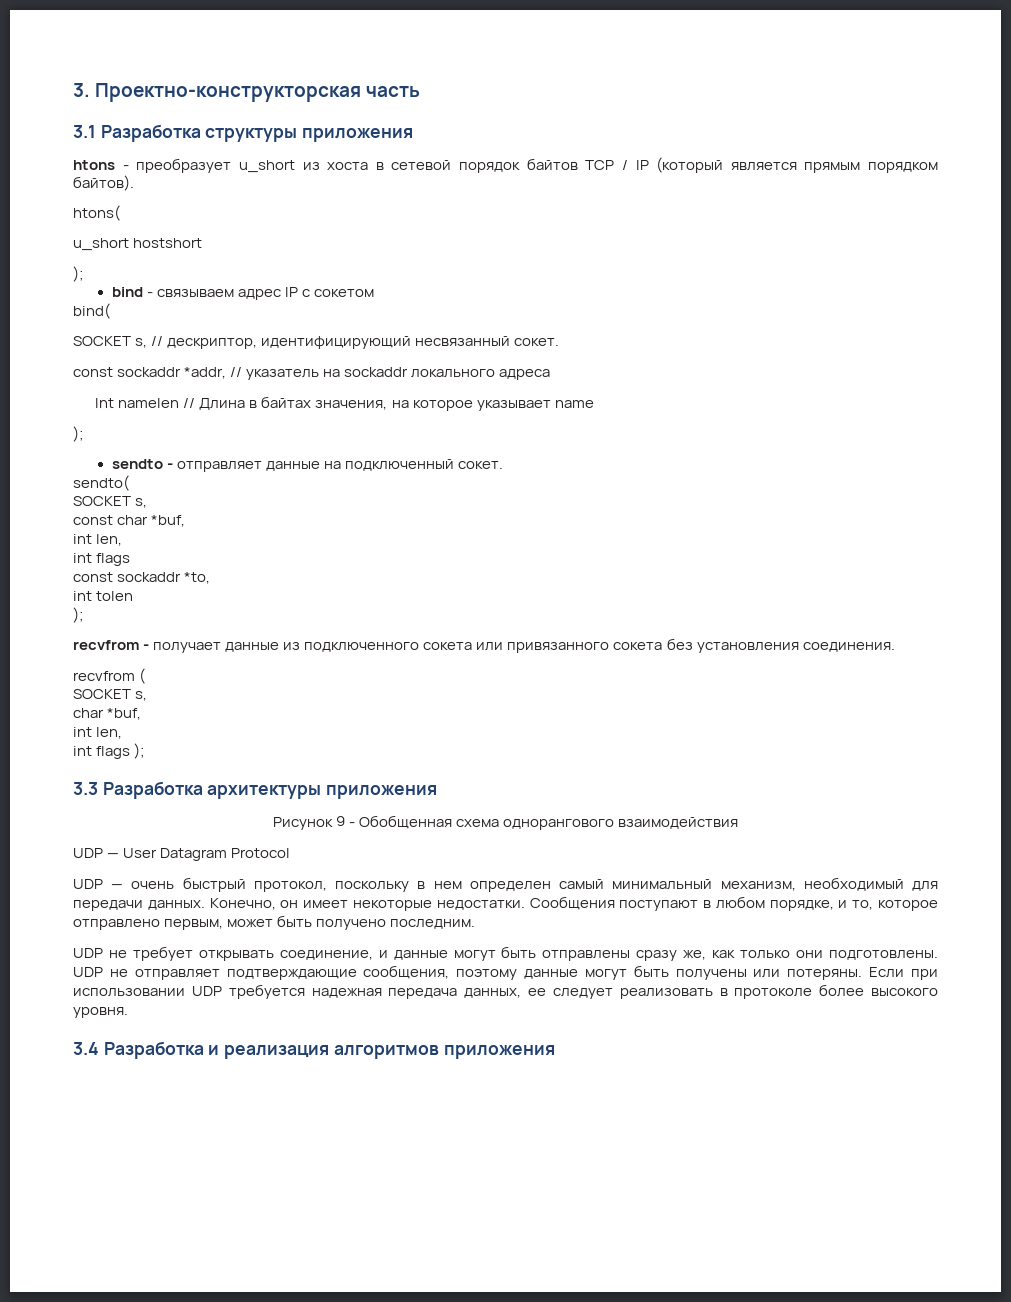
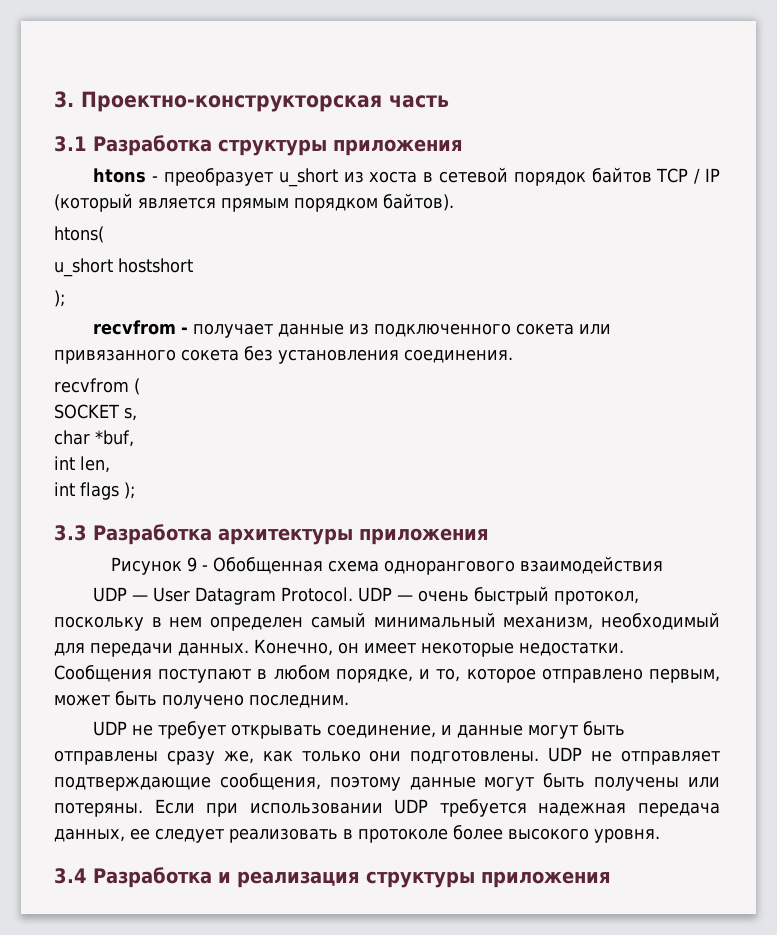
- bind - связываем адрес IP с сокетом
- bind(
- SOCKET s, // дескриптор, идентифицирующий несвязанный сокет.
- const sockaddr *addr, // указатель на sockaddr локального адреса
- Int namelen // Длина в байтах значения, на которое указывает name
- );
- sendto - отправляет данные на подключенный сокет.
- sendto(
- SOCKET s,
- const char *buf,
- int len,
- int flags
- const sockaddr *to,
- int tolen
- );
- UDP — User Datagram Protocol
- UDP — очень быстрый протокол, поскольку в нем определен самый минимальный механизм, необходимый для передачи данных.
+ UDP — User Datagram Protocol. UDP — очень быстрый протокол, поскольку в нем определен самый минимальный механизм, необходимый для передачи данных.
- 3.4 Разработка и реализация алгоритмов приложения
+ 3.4 Разработка и реализация структуры приложения

